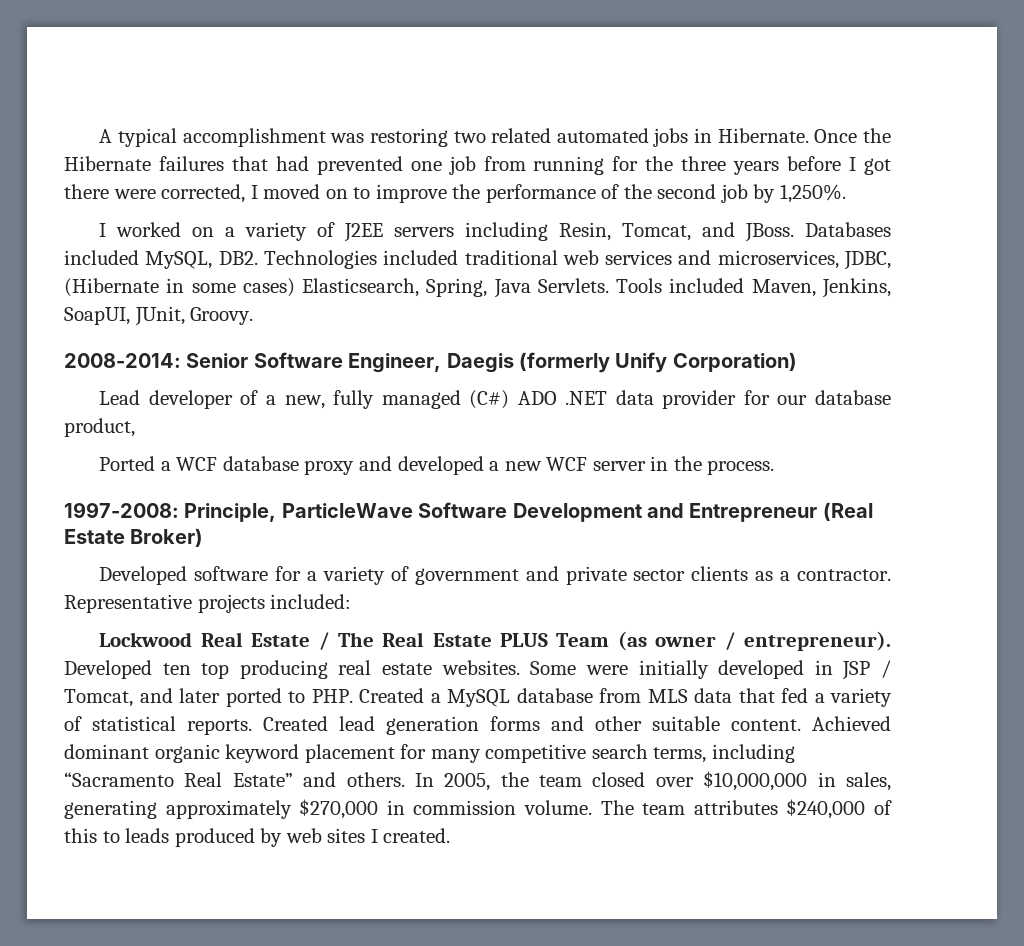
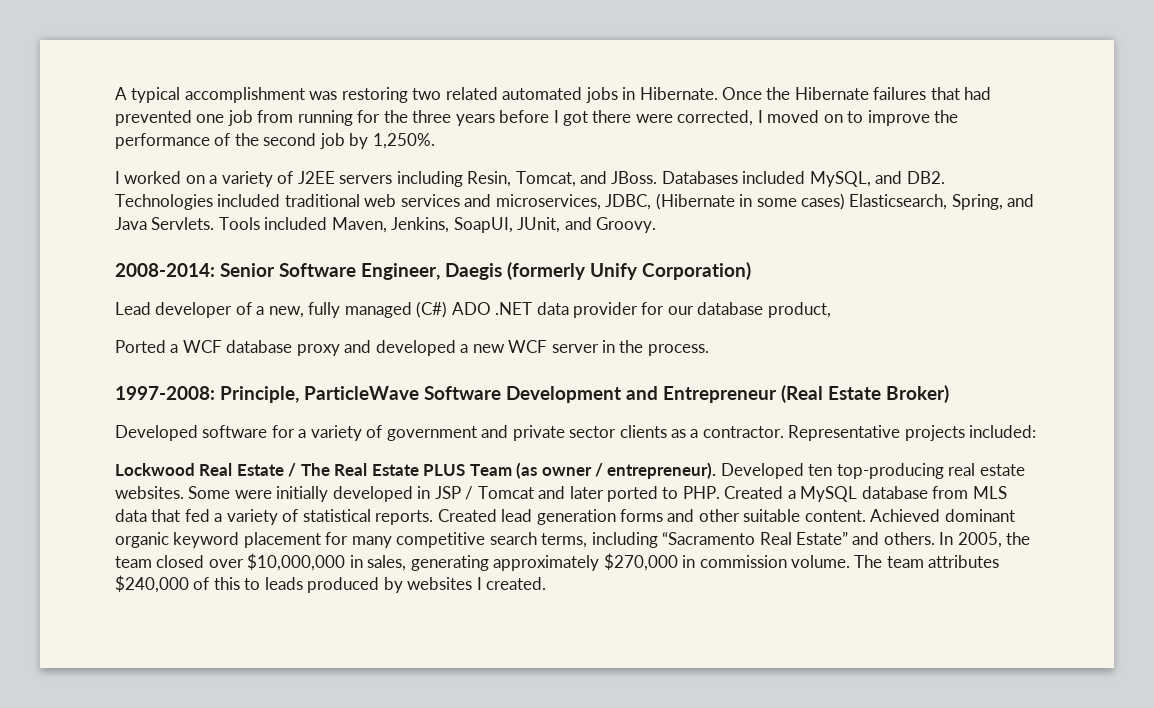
- Databases included MySQL, DB2. Technologies included traditional web services and microservices, JDBC, (Hibernate in some cases) Elasticsearch, Spring, Java Servlets.
+ Databases included MySQL, and DB2. Technologies included traditional web services and microservices, JDBC, (Hibernate in some cases) Elasticsearch, Spring, and Java Servlets.
- Tools included Maven, Jenkins, SoapUI, JUnit, Groovy.
+ Tools included Maven, Jenkins, SoapUI, JUnit, and Groovy.
- Developed ten top producing real estate websites.
+ Developed ten top-producing real estate websites.
- Some were initially developed in JSP / Tomcat, and later ported to PHP. Created a MySQL database from MLS data that fed a variety of statistical reports.
+ Some were initially developed in JSP / Tomcat and later ported to PHP. Created a MySQL database from MLS data that fed a variety of statistical reports.
- The team attributes $240,000 of this to leads produced by web sites I created.
+ The team attributes $240,000 of this to leads produced by websites I created.

